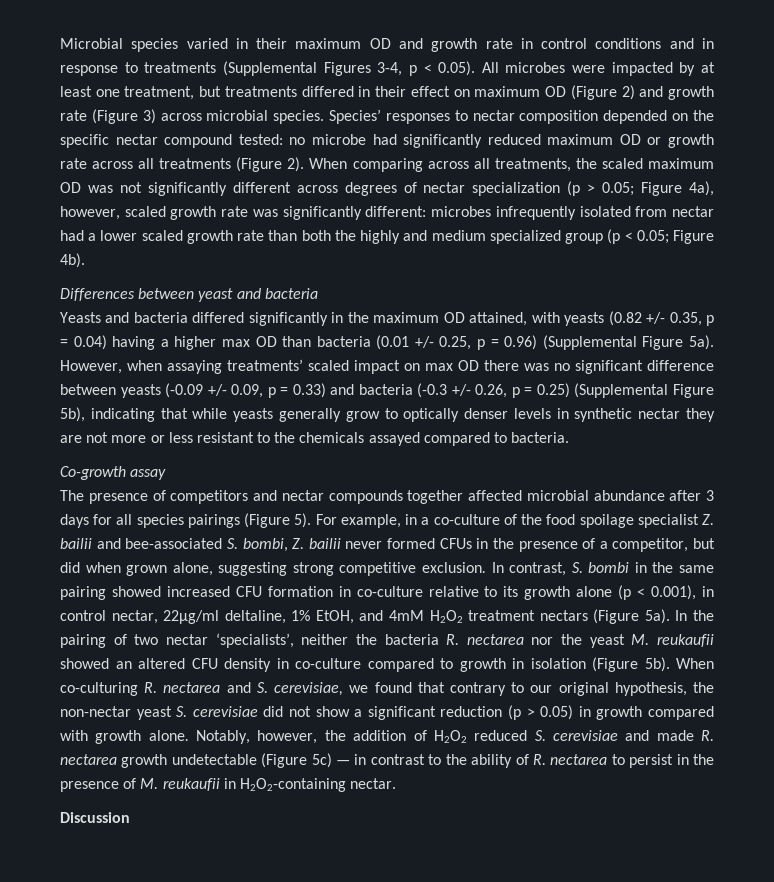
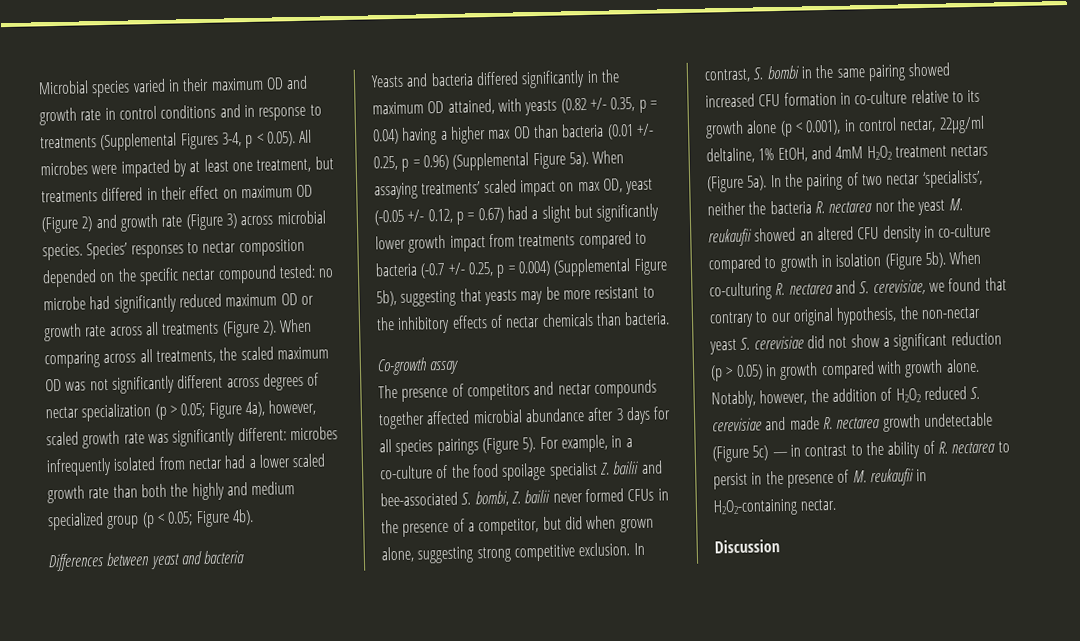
- However, when assaying treatments’ scaled impact on max OD there was no significant difference between yeasts (-0.09 +/- 0.09, p = 0.33) and bacteria (-0.3 +/- 0.26, p = 0.25) (Supplemental Figure 5b), indicating that while yeasts generally grow to optically denser levels in synthetic nectar they are not more or less resistant to the chemicals assayed compared to bacteria.
+ When assaying treatments’ scaled impact on max OD, yeast (-0.05 +/- 0.12, p = 0.67) had a slight but significantly lower growth impact from treatments compared to bacteria (-0.7 +/- 0.25, p = 0.004) (Supplemental Figure 5b), suggesting that yeasts may be more resistant to the inhibitory effects of nectar chemicals than bacteria.

